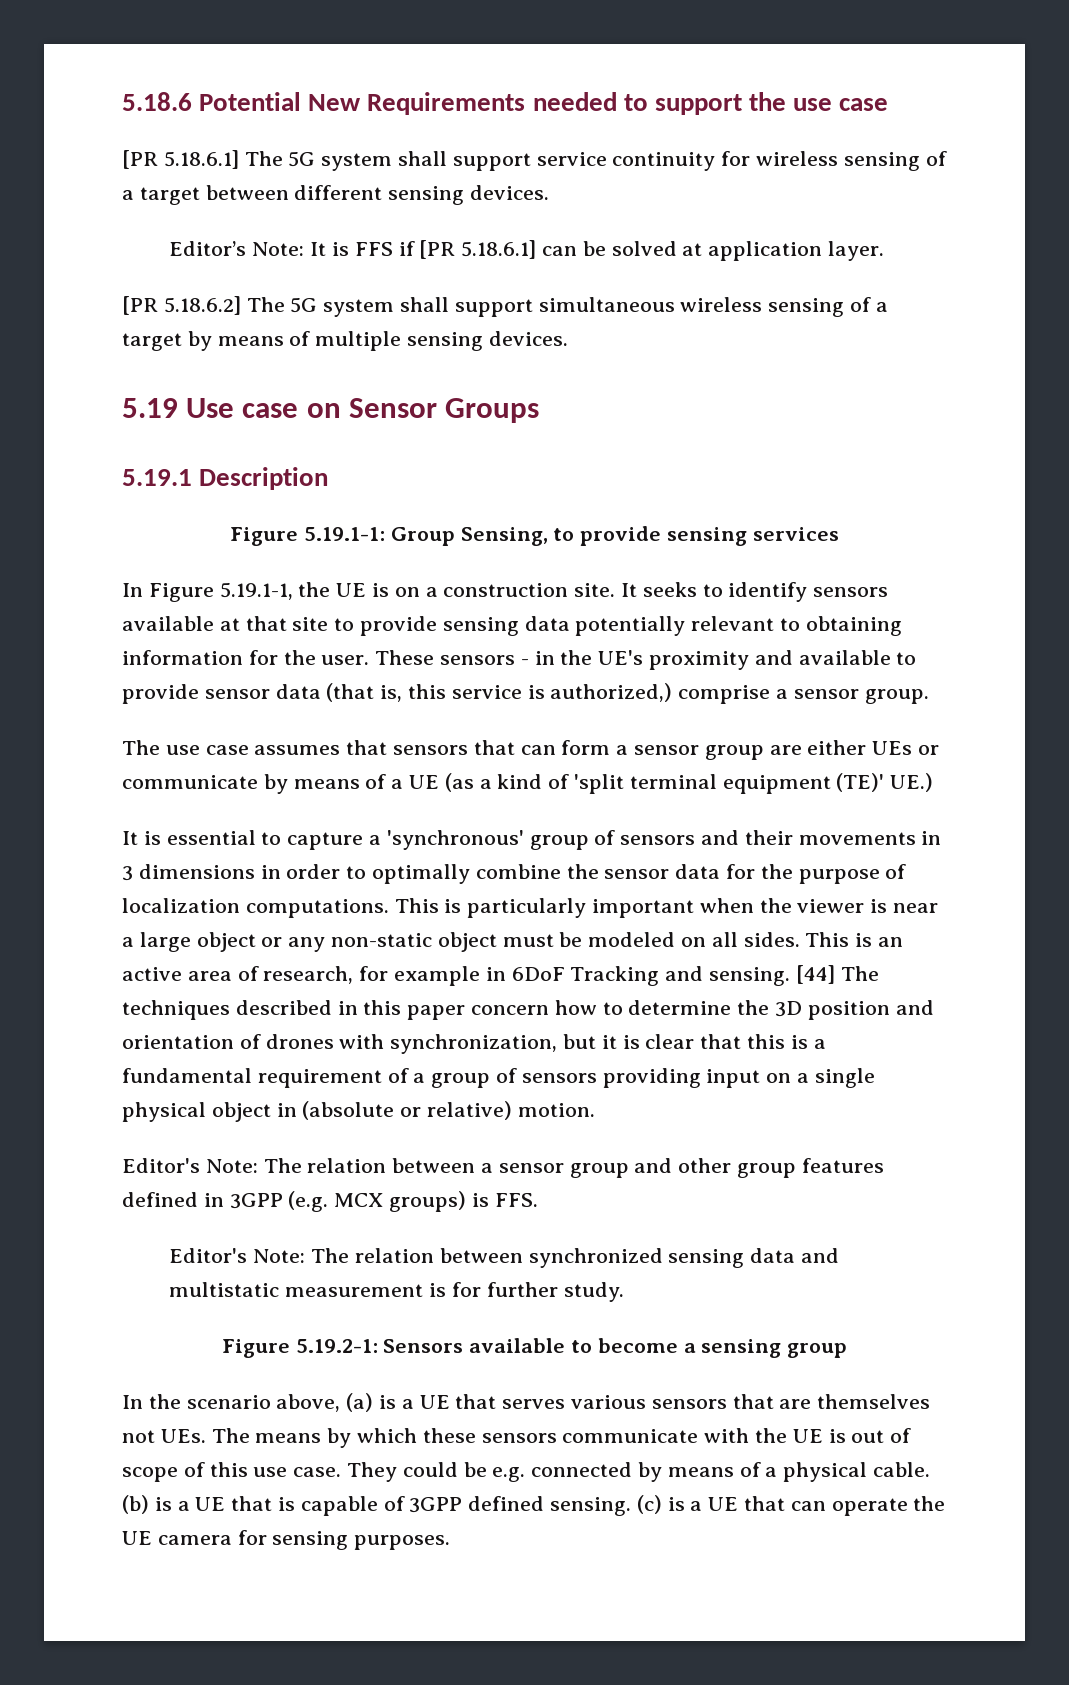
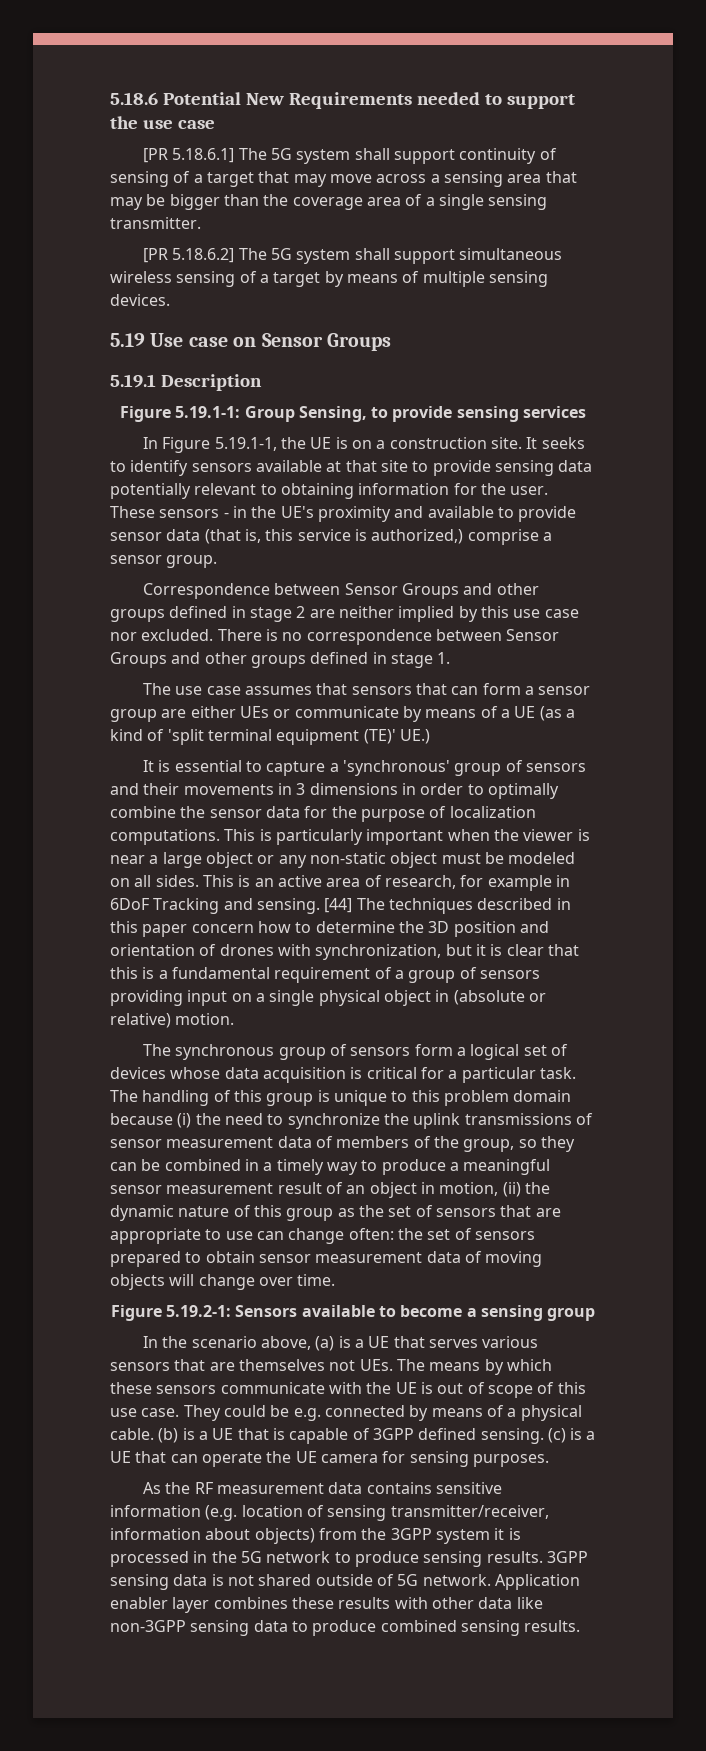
- [PR 5.18.6.1] The 5G system shall support service continuity for wireless sensing of a target between different sensing devices.
- Editor’s Note: It is FFS if [PR 5.18.6.1] can be solved at application layer.
+ [PR 5.18.6.1] The 5G system shall support continuity of sensing of a target that may move across a sensing area that may be bigger than the coverage area of a single sensing transmitter.
+ Correspondence between Sensor Groups and other groups defined in stage 2 are neither implied by this use case nor excluded. There is no correspondence between Sensor Groups and other groups defined in stage 1.
- Editor's Note: The relation between a sensor group and other group features defined in 3GPP (e.g. MCX groups) is FFS.
- Editor's Note: The relation between synchronized sensing data and multistatic measurement is for further study.
+ The synchronous group of sensors form a logical set of devices whose data acquisition is critical for a particular task. The handling of this group is unique to this problem domain because (i) the need to synchronize the uplink transmissions of sensor measurement data of members of the group, so they can be combined in a timely way to produce a meaningful sensor measurement result of an object in motion, (ii) the dynamic nature of this group as the set of sensors that are appropriate to use can change often: the set of sensors prepared to obtain sensor measurement data of moving objects will change over time.
+ As the RF measurement data contains sensitive information (e.g. location of sensing transmitter/receiver, information about objects) from the 3GPP system it is processed in the 5G network to produce sensing results. 3GPP sensing data is not shared outside of 5G network. Application enabler layer combines these results with other data like non-3GPP sensing data to produce combined sensing results.

